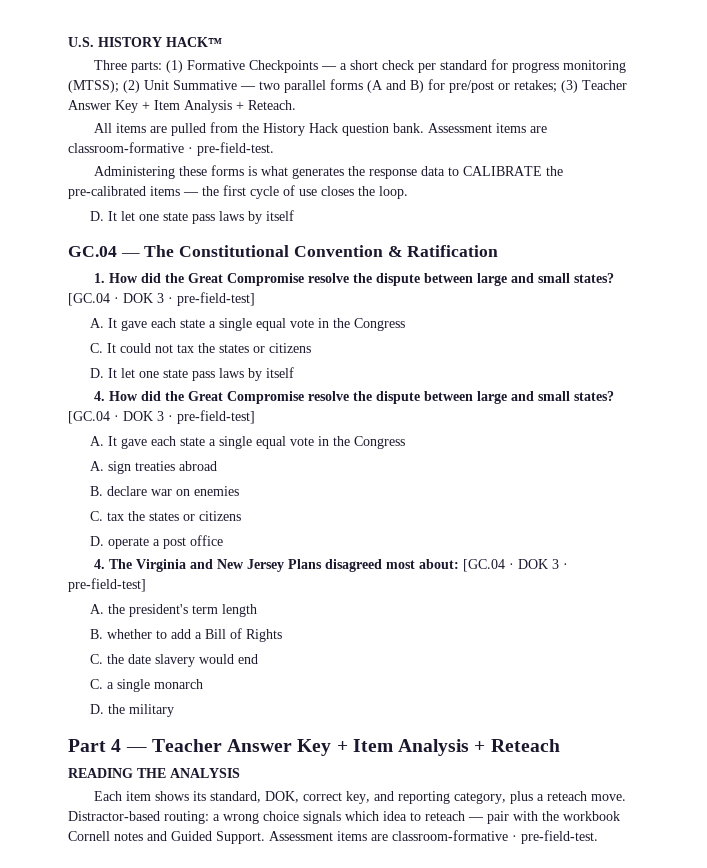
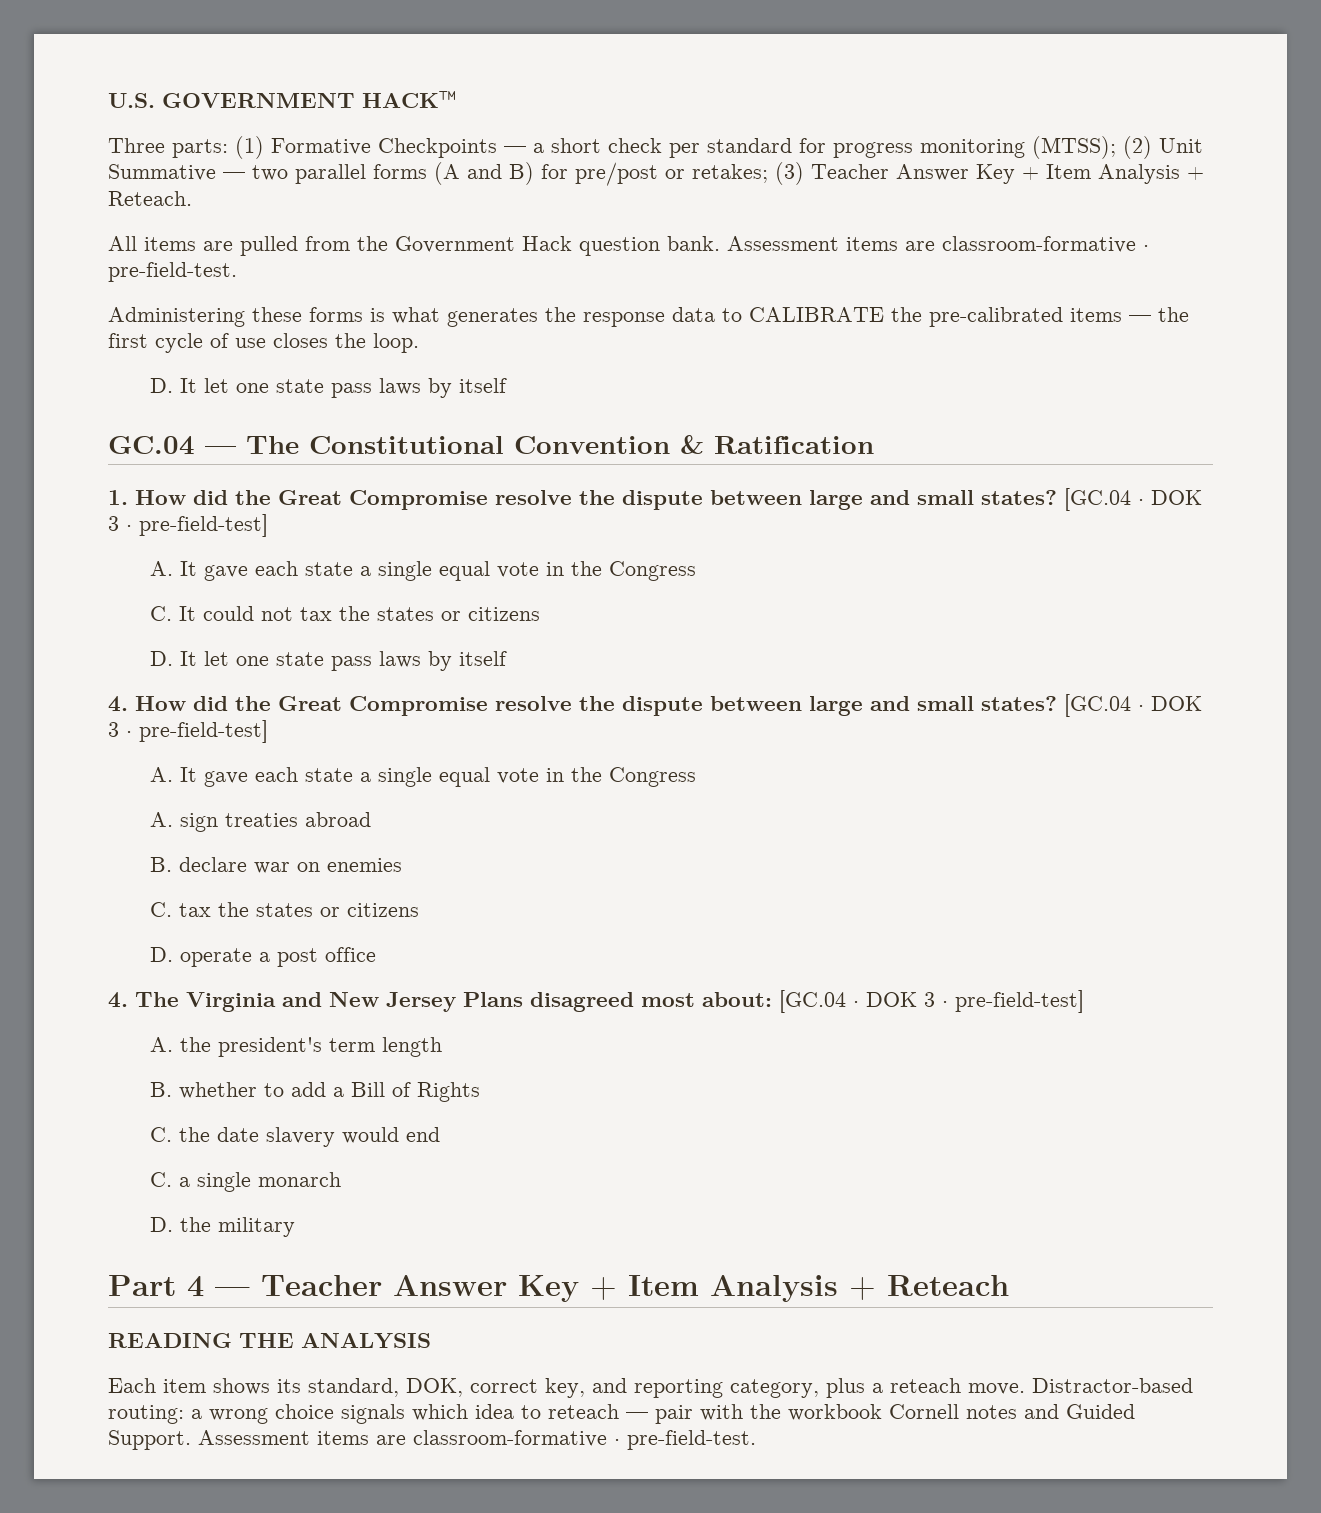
- U.S. HISTORY HACK™
+ U.S. GOVERNMENT HACK™
- All items are pulled from the History Hack question bank.
+ All items are pulled from the Government Hack question bank.

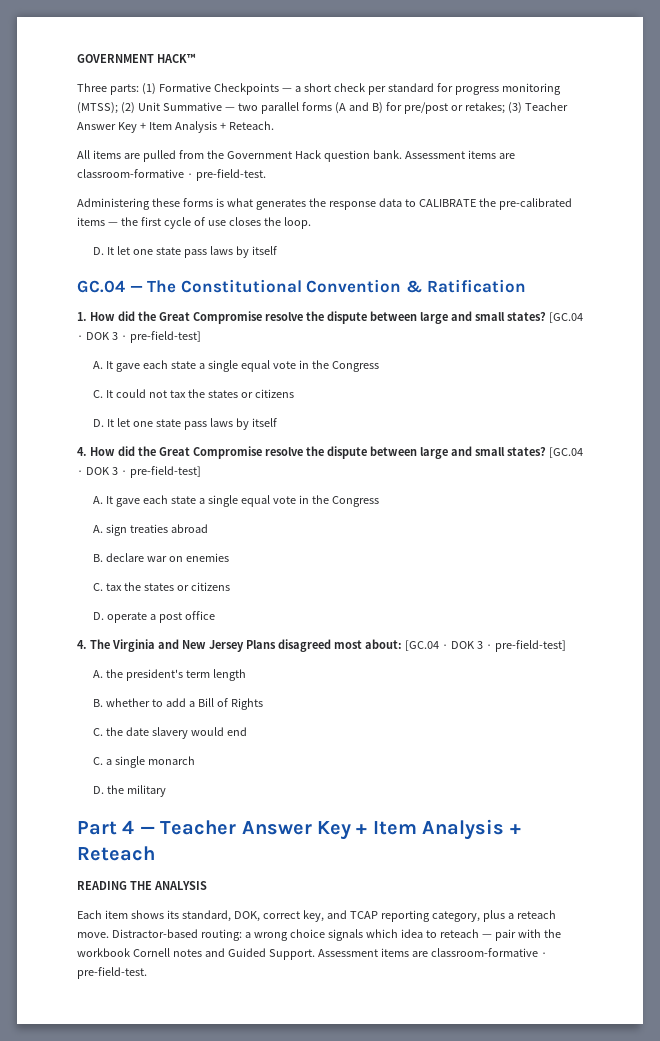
- U.S. GOVERNMENT HACK™
+ GOVERNMENT HACK™
- Each item shows its standard, DOK, correct key, and reporting category, plus a reteach move.
+ Each item shows its standard, DOK, correct key, and TCAP reporting category, plus a reteach move.

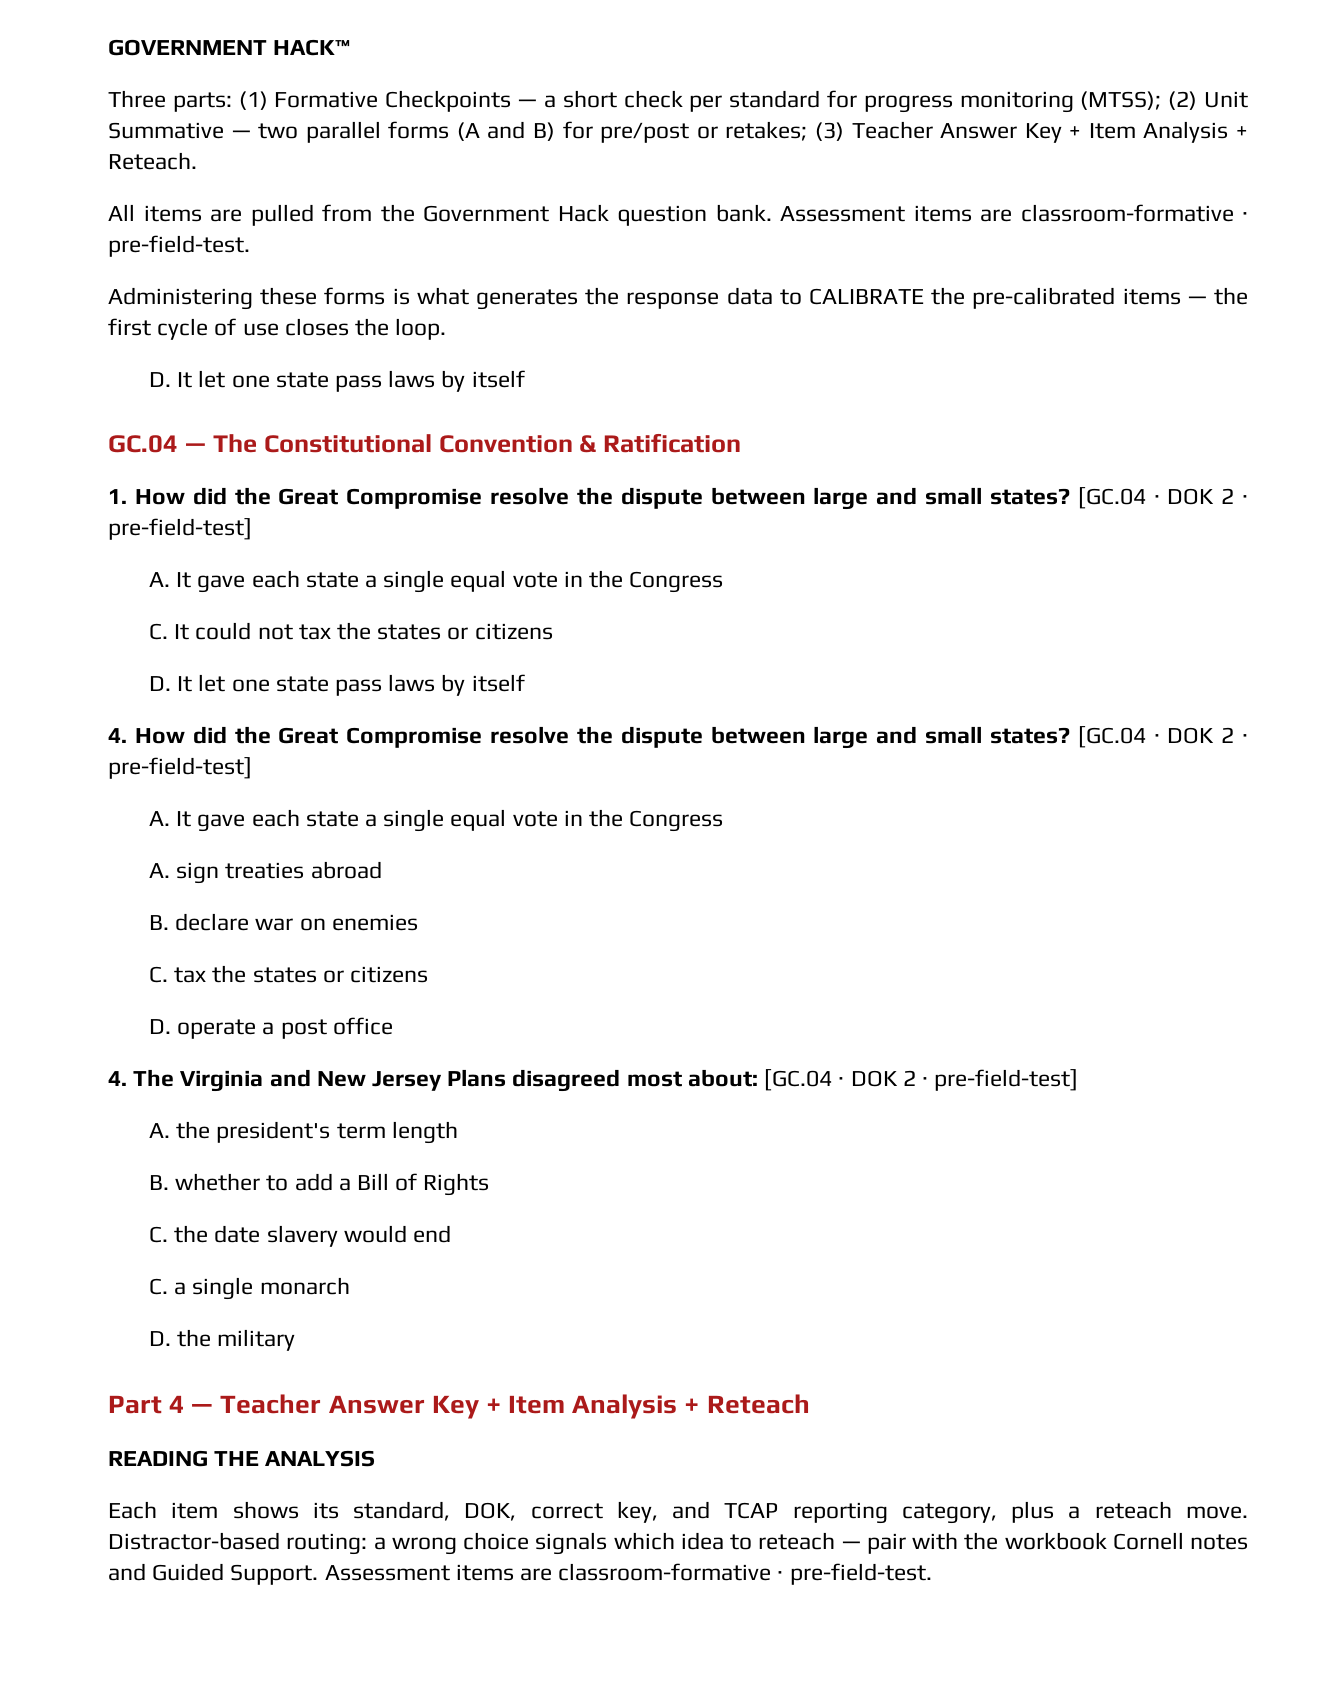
- 1. How did the Great Compromise resolve the dispute between large and small states? [GC.04 · DOK 3 · pre-field-test]
+ 1. How did the Great Compromise resolve the dispute between large and small states? [GC.04 · DOK 2 · pre-field-test]
- 4. How did the Great Compromise resolve the dispute between large and small states? [GC.04 · DOK 3 · pre-field-test]
+ 4. How did the Great Compromise resolve the dispute between large and small states? [GC.04 · DOK 2 · pre-field-test]
- 4. The Virginia and New Jersey Plans disagreed most about: [GC.04 · DOK 3 · pre-field-test]
+ 4. The Virginia and New Jersey Plans disagreed most about: [GC.04 · DOK 2 · pre-field-test]

